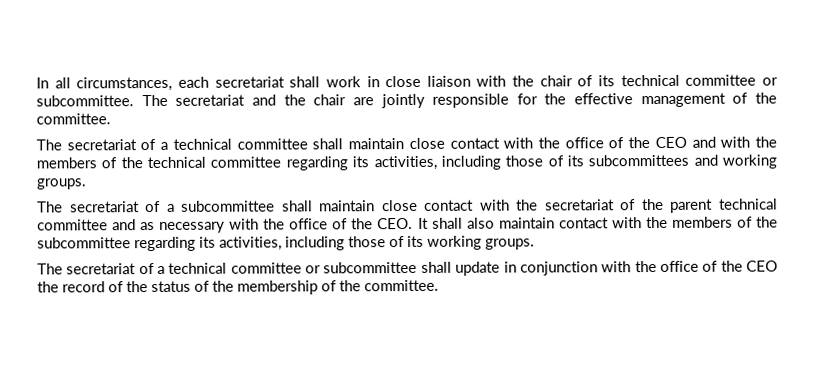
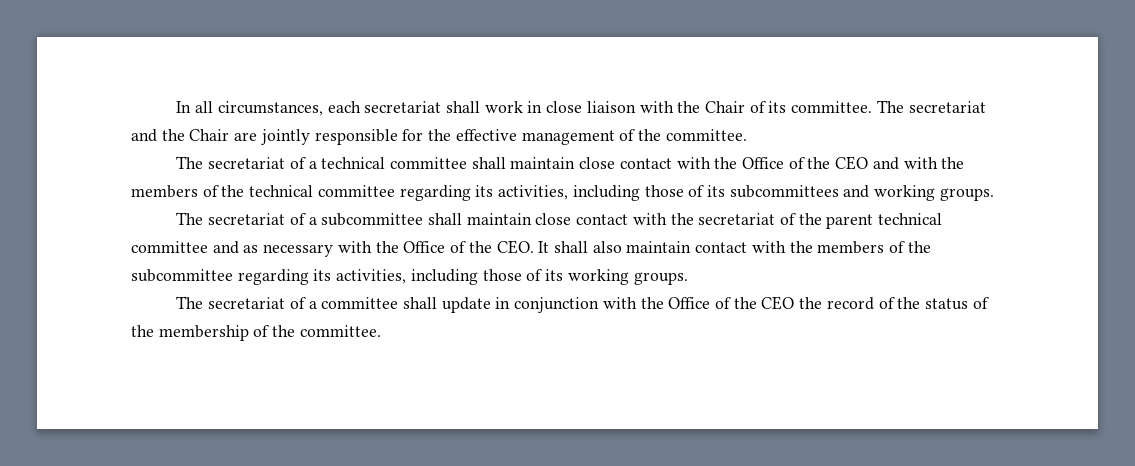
- In all circumstances, each secretariat shall work in close liaison with the chair of its technical committee or subcommittee.
+ In all circumstances, each secretariat shall work in close liaison with the Chair of its committee.
- The secretariat and the chair are jointly responsible for the effective management of the committee.
+ The secretariat and the Chair are jointly responsible for the effective management of the committee.
- The secretariat of a technical committee shall maintain close contact with the office of the CEO and with the members of the technical committee regarding its activities, including those of its subcommittees and working groups.
+ The secretariat of a technical committee shall maintain close contact with the Office of the CEO and with the members of the technical committee regarding its activities, including those of its subcommittees and working groups.
- The secretariat of a subcommittee shall maintain close contact with the secretariat of the parent technical committee and as necessary with the office of the CEO. It shall also maintain contact with the members of the subcommittee regarding its activities, including those of its working groups.
+ The secretariat of a subcommittee shall maintain close contact with the secretariat of the parent technical committee and as necessary with the Office of the CEO. It shall also maintain contact with the members of the subcommittee regarding its activities, including those of its working groups.
- The secretariat of a technical committee or subcommittee shall update in conjunction with the office of the CEO the record of the status of the membership of the committee.
+ The secretariat of a committee shall update in conjunction with the Office of the CEO the record of the status of the membership of the committee.

